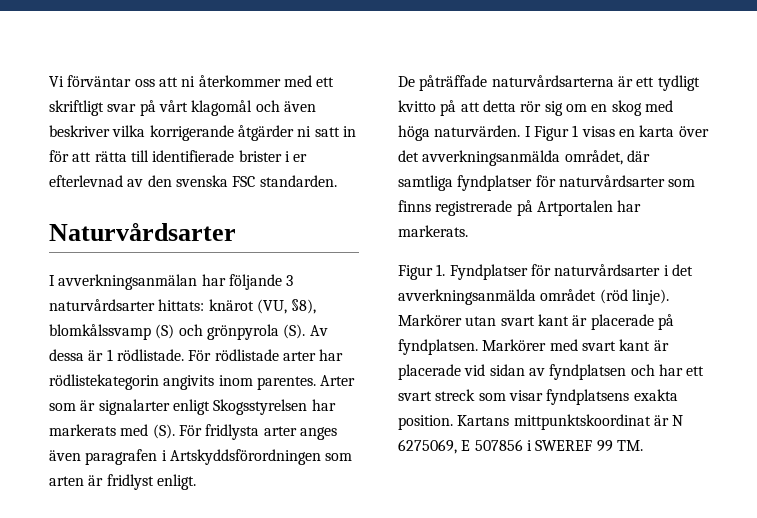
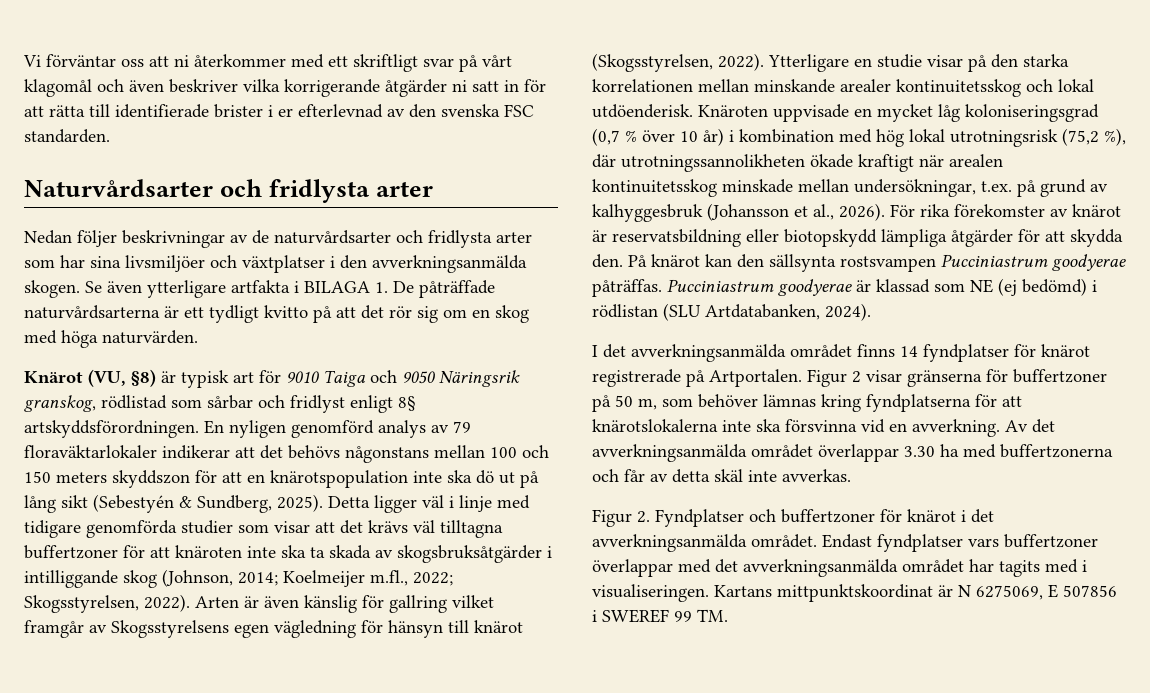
- Naturvårdsarter
- I avverkningsanmälan har följande 3 naturvårdsarter hittats: knärot (VU, §8), blomkålssvamp (S) och grönpyrola (S). Av dessa är 1 rödlistade. För rödlistade arter har rödlistekategorin angivits inom parentes. Arter som är signalarter enligt Skogsstyrelsen har markerats med (S). För fridlysta arter anges även paragrafen i Artskyddsförordningen som arten är fridlyst enligt.
- De påträffade naturvårdsarterna är ett tydligt kvitto på att detta rör sig om en skog med höga naturvärden. I Figur 1 visas en karta över det avverkningsanmälda området, där samtliga fyndplatser för naturvårdsarter som finns registrerade på Artportalen har markerats.
- Figur 1. Fyndplatser för naturvårdsarter i det avverkningsanmälda området (röd linje). Markörer utan svart kant är placerade på fyndplatsen. Markörer med svart kant är placerade vid sidan av fyndplatsen och har ett svart streck som visar fyndplatsens exakta position.
+ Naturvårdsarter och fridlysta arter
+ Nedan följer beskrivningar av de naturvårdsarter och fridlysta arter som har sina livsmiljöer och växtplatser i den avverkningsanmälda skogen. Se även ytterligare artfakta i BILAGA 1. De påträffade naturvårdsarterna är ett tydligt kvitto på att det rör sig om en skog med höga naturvärden.
+ Knärot (VU, §8) är typisk art för 9010 Taiga och 9050 Näringsrik granskog, rödlistad som sårbar och fridlyst enligt 8§ artskyddsförordningen. En nyligen genomförd analys av 79 floraväktarlokaler indikerar att det behövs någonstans mellan 100 och 150 meters skyddszon för att en knärotspopulation inte ska dö ut på lång sikt (Sebestyén & Sundberg, 2025). Detta ligger väl i linje med tidigare genomförda studier som visar att det krävs väl tilltagna buffertzoner för att knäroten inte ska ta skada av skogsbruksåtgärder i intilliggande skog (Johnson, 2014; Koelmeijer m.fl., 2022; Skogsstyrelsen, 2022). Arten är även känslig för gallring vilket framgår av Skogsstyrelsens egen vägledning för hänsyn till knärot (Skogsstyrelsen, 2022). Ytterligare en studie visar på den starka korrelationen mellan minskande arealer kontinuitetsskog och lokal utdöenderisk. Knäroten uppvisade en mycket låg koloniseringsgrad (0,7 % över 10 år) i kombination med hög lokal utrotningsrisk (75,2 %), där utrotningssannolikheten ökade kraftigt när arealen kontinuitetsskog minskade mellan undersökningar, t.ex. på grund av kalhyggesbruk (Johansson et al., 2026). För rika förekomster av knärot är reservatsbildning eller biotopskydd lämpliga åtgärder för att skydda den. På knärot kan den sällsynta rostsvampen Pucciniastrum goodyerae påträffas. Pucciniastrum goodyerae är klassad som NE (ej bedömd) i rödlistan (SLU Artdatabanken, 2024).
+ I det avverkningsanmälda området finns 14 fyndplatser för knärot registrerade på Artportalen. Figur 2 visar gränserna för buffertzoner på 50 m, som behöver lämnas kring fyndplatserna för att knärotslokalerna inte ska försvinna vid en avverkning. Av det avverkningsanmälda området överlappar 3.30 ha med buffertzonerna och får av detta skäl inte avverkas.
+ Figur 2. Fyndplatser och buffertzoner för knärot i det avverkningsanmälda området. Endast fyndplatser vars buffertzoner överlappar med det avverkningsanmälda området har tagits med i visualiseringen.

